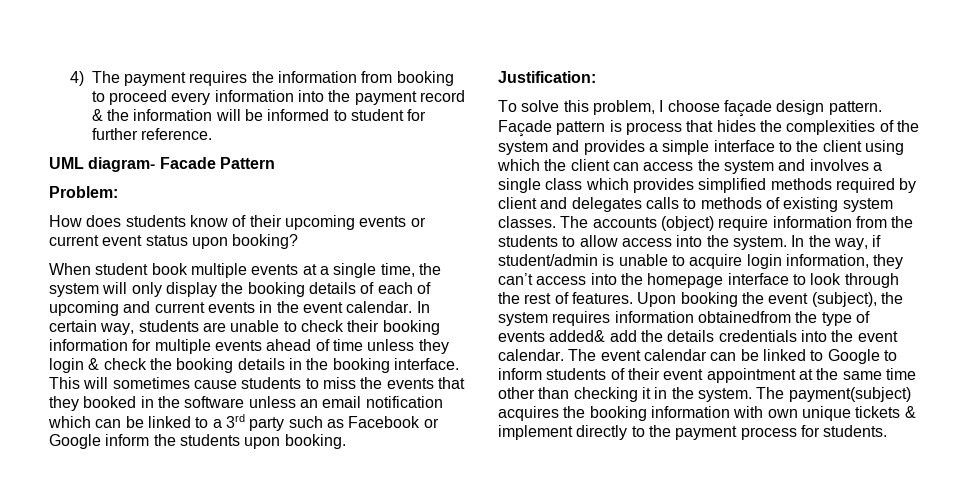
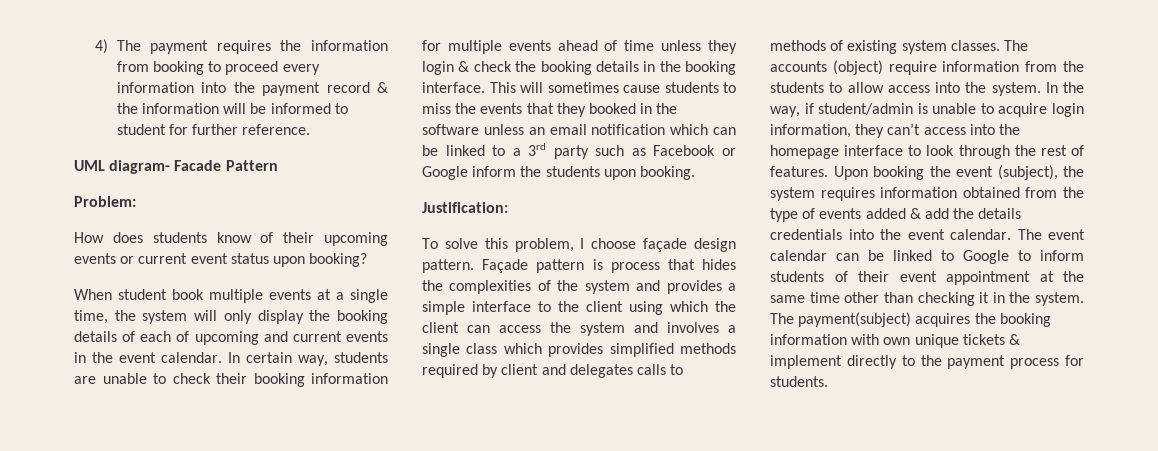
- Upon booking the event (subject), the system requires information obtainedfrom the type of events added& add the details credentials into the event calendar.
+ Upon booking the event (subject), the system requires information obtained from the type of events added & add the details credentials into the event calendar.

